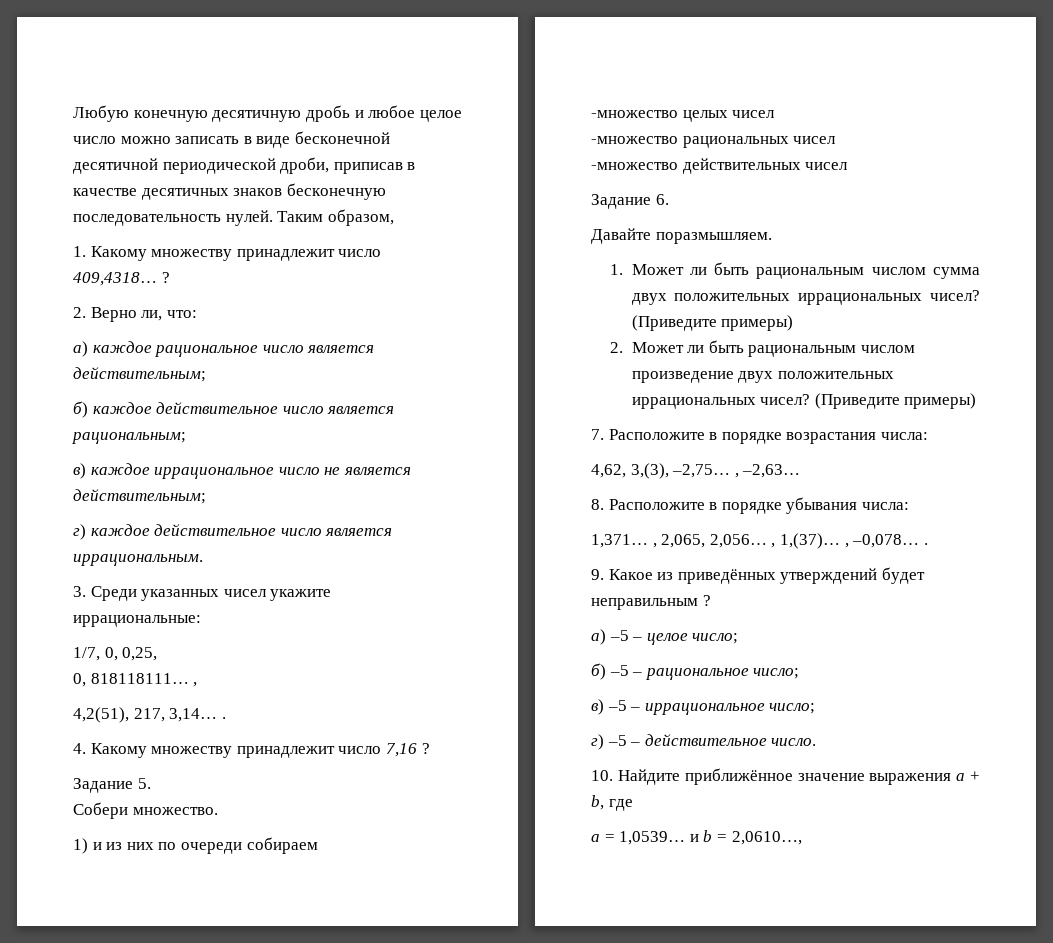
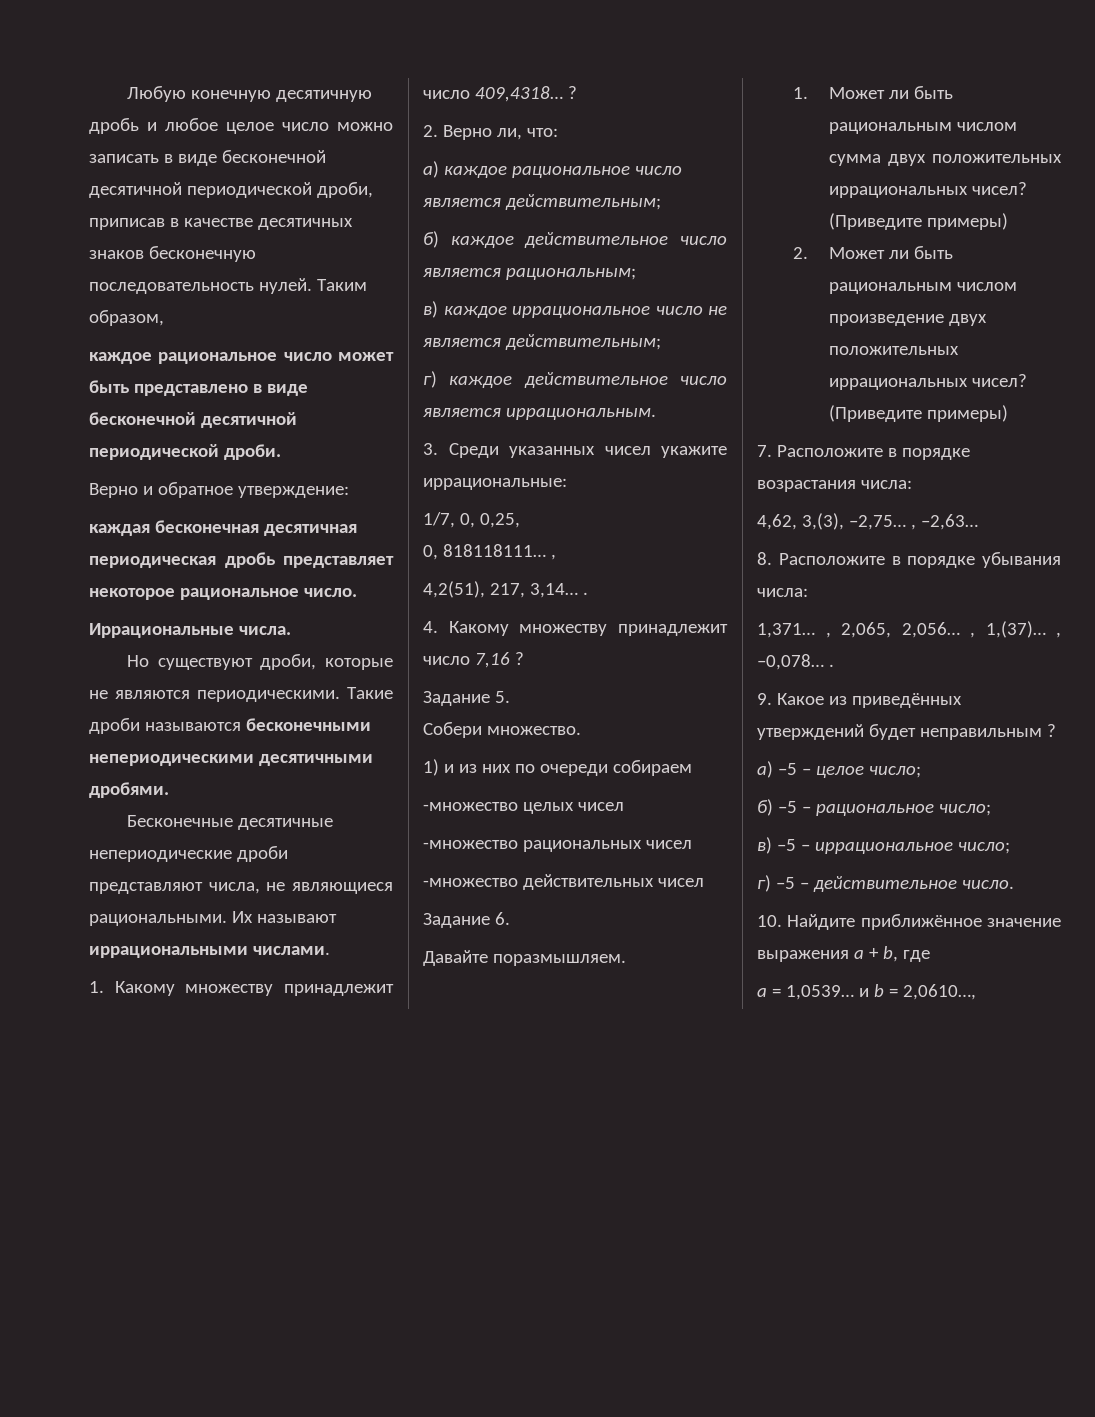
+ каждое рациональное число может быть представлено в виде бесконечной десятичной периодической дроби.
+ Верно и обратное утверждение:
+ каждая бесконечная десятичная периодическая дробь представляет некоторое рациональное число.
+ Иррациональные числа.
+ Но существуют дроби, которые не являются периодическими. Такие дроби называются бесконечными непериодическими десятичными дробями.
+ Бесконечные десятичные непериодические дроби представляют числа, не являющиеся рациональными. Их называют иррациональными числами.

